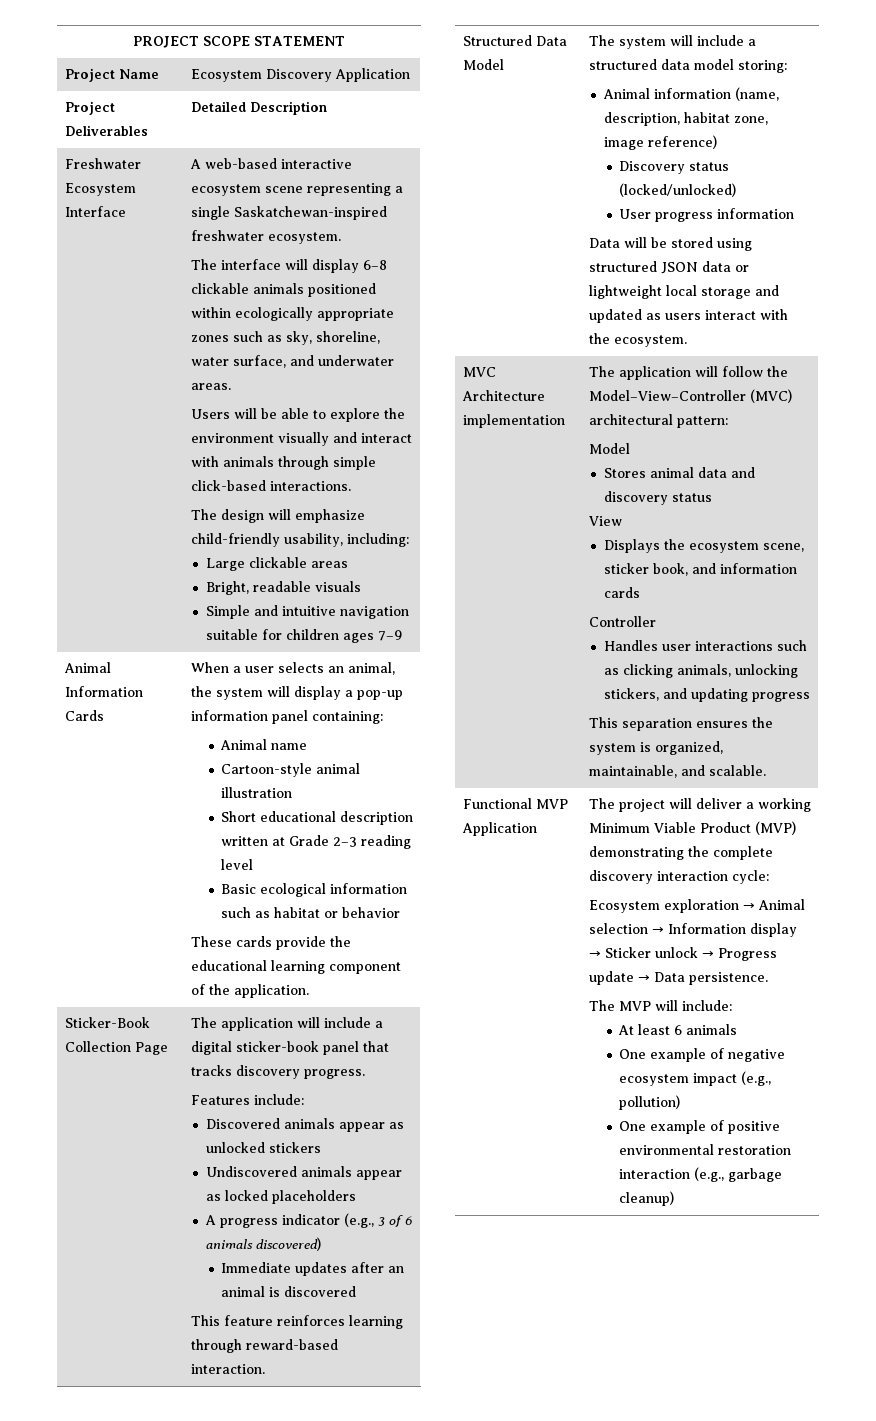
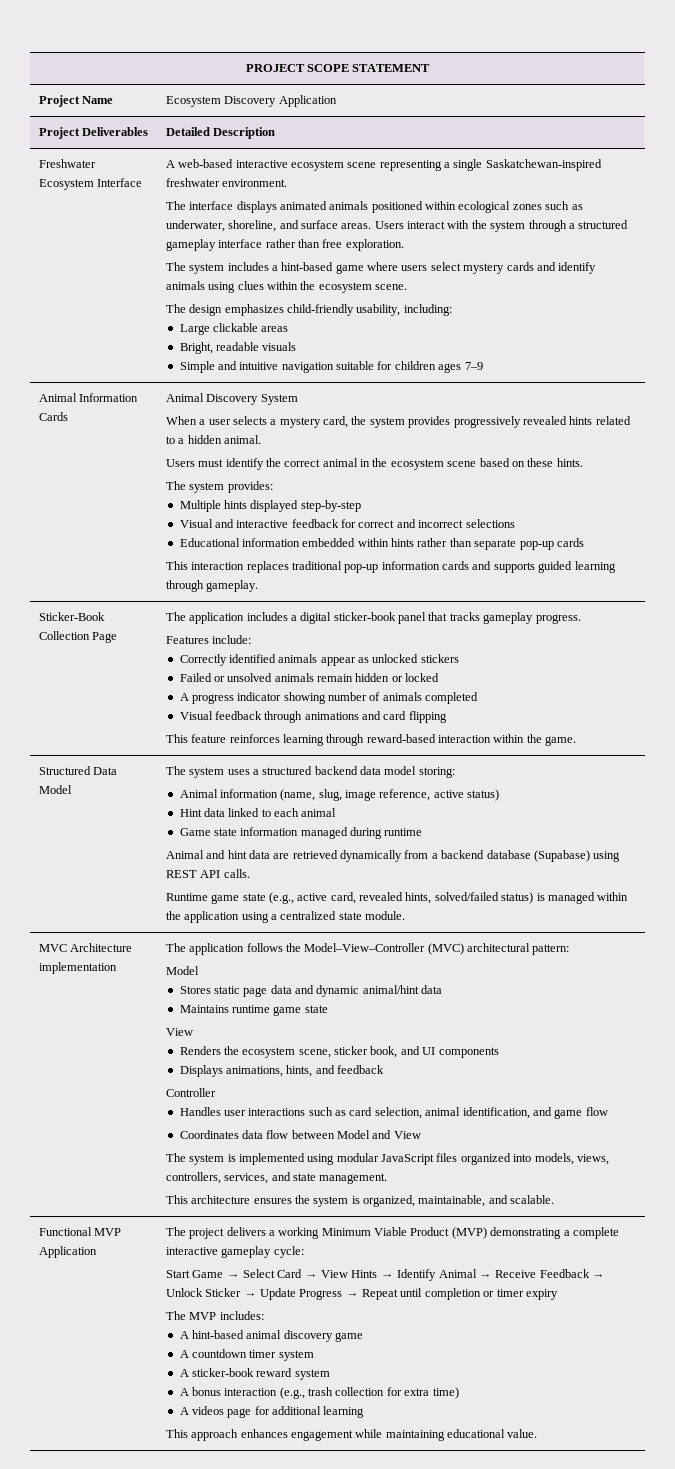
- A web-based interactive ecosystem scene representing a single Saskatchewan-inspired freshwater ecosystem.
+ A web-based interactive ecosystem scene representing a single Saskatchewan-inspired freshwater environment.
- The interface will display 6–8 clickable animals positioned within ecologically appropriate zones such as sky, shoreline, water surface, and underwater areas.
- Users will be able to explore the environment visually and interact with animals through simple click-based interactions.
+ The interface displays animated animals positioned within ecological zones such as underwater, shoreline, and surface areas. Users interact with the system through a structured gameplay interface rather than free exploration.
+ The system includes a hint-based game where users select mystery cards and identify animals using clues within the ecosystem scene.
- The design will emphasize child-friendly usability, including:
+ The design emphasizes child-friendly usability, including:
+ Animal Discovery System
- When a user selects an animal, the system will display a pop-up information panel containing:
- Animal name
- Cartoon-style animal illustration
- Short educational description written at Grade 2–3 reading level
- Basic ecological information such as habitat or behavior
- These cards provide the educational learning component of the application.
+ When a user selects a mystery card, the system provides progressively revealed hints related to a hidden animal.
+ Users must identify the correct animal in the ecosystem scene based on these hints.
+ The system provides:
+ Multiple hints displayed step-by-step
+ Visual and interactive feedback for correct and incorrect selections
+ Educational information embedded within hints rather than separate pop-up cards
+ This interaction replaces traditional pop-up information cards and supports guided learning through gameplay.
- The application will include a digital sticker-book panel that tracks discovery progress.
+ The application includes a digital sticker-book panel that tracks gameplay progress.
- Discovered animals appear as unlocked stickers
+ Correctly identified animals appear as unlocked stickers
- Undiscovered animals appear as locked placeholders
+ Failed or unsolved animals remain hidden or locked
- A progress indicator (e.g., 3 of 6 animals discovered)
- Immediate updates after an animal is discovered
+ A progress indicator showing number of animals completed
+ Visual feedback through animations and card flipping
- This feature reinforces learning through reward-based interaction.
+ This feature reinforces learning through reward-based interaction within the game.
- The system will include a structured data model storing:
+ The system uses a structured backend data model storing:
- Animal information (name, description, habitat zone, image reference)
- Discovery status (locked/unlocked)
- User progress information
- Data will be stored using structured JSON data or lightweight local storage and updated as users interact with the ecosystem.
+ Animal information (name, slug, image reference, active status)
+ Hint data linked to each animal
+ Game state information managed during runtime
+ Animal and hint data are retrieved dynamically from a backend database (Supabase) using REST API calls.
+ Runtime game state (e.g., active card, revealed hints, solved/failed status) is managed within the application using a centralized state module.
- The application will follow the Model–View–Controller (MVC) architectural pattern:
+ The application follows the Model–View–Controller (MVC) architectural pattern:
- Stores animal data and discovery status
+ Stores static page data and dynamic animal/hint data
+ Maintains runtime game state
  View
- Displays the ecosystem scene, sticker book, and information cards
+ Renders the ecosystem scene, sticker book, and UI components
+ Displays animations, hints, and feedback
- Handles user interactions such as clicking animals, unlocking stickers, and updating progress
- This separation ensures the system is organized, maintainable, and scalable.
+ Handles user interactions such as card selection, animal identification, and game flow
+ Coordinates data flow between Model and View
+ The system is implemented using modular JavaScript files organized into models, views, controllers, services, and state management.
+ This architecture ensures the system is organized, maintainable, and scalable.
- The project will deliver a working Minimum Viable Product (MVP) demonstrating the complete discovery interaction cycle:
- Ecosystem exploration → Animal selection → Information display → Sticker unlock → Progress update → Data persistence.
- The MVP will include:
- At least 6 animals
- One example of negative ecosystem impact (e.g., pollution)
- One example of positive environmental restoration interaction (e.g., garbage cleanup)
+ The project delivers a working Minimum Viable Product (MVP) demonstrating a complete interactive gameplay cycle:
+ Start Game → Select Card → View Hints → Identify Animal → Receive Feedback → Unlock Sticker → Update Progress → Repeat until completion or timer expiry
+ The MVP includes:
+ A hint-based animal discovery game
+ A countdown timer system
+ A sticker-book reward system
+ A bonus interaction (e.g., trash collection for extra time)
+ A videos page for additional learning
+ This approach enhances engagement while maintaining educational value.

